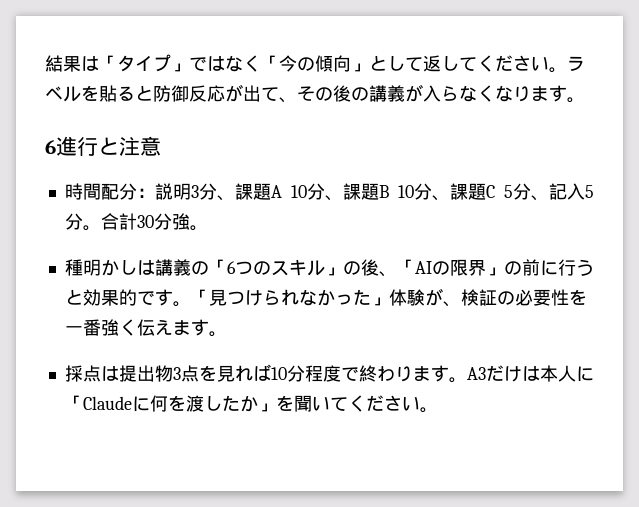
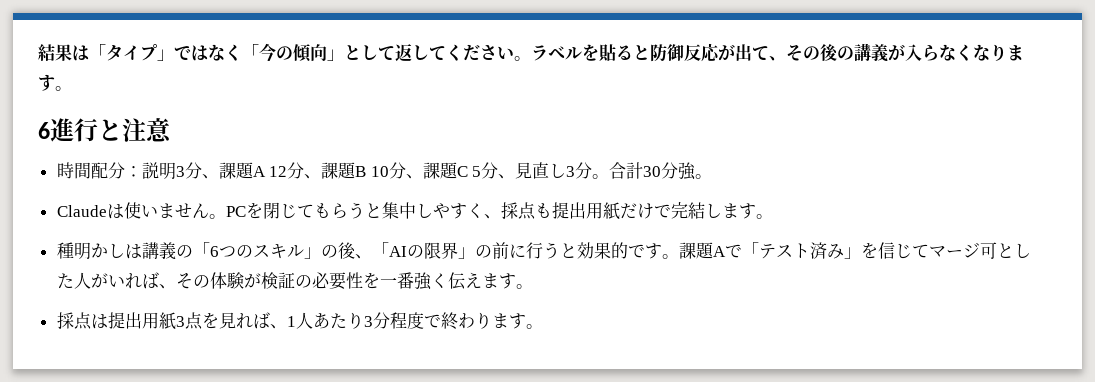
- 時間配分：説明3分、課題A 10分、課題B 10分、課題C 5分、記入5分。
+ 時間配分：説明3分、課題A 12分、課題B 10分、課題C 5分、見直し3分。
+ Claudeは使いません。PCを閉じてもらうと集中しやすく、採点も提出用紙だけで完結します。
- 「見つけられなかった」体験が、検証の必要性を一番強く伝えます。
+ 課題Aで「テスト済み」を信じてマージ可とした人がいれば、その体験が検証の必要性を一番強く伝えます。
- 採点は提出物3点を見れば10分程度で終わります。A3だけは本人に「Claudeに何を渡したか」を聞いてください。
+ 採点は提出用紙3点を見れば、1人あたり3分程度で終わります。

